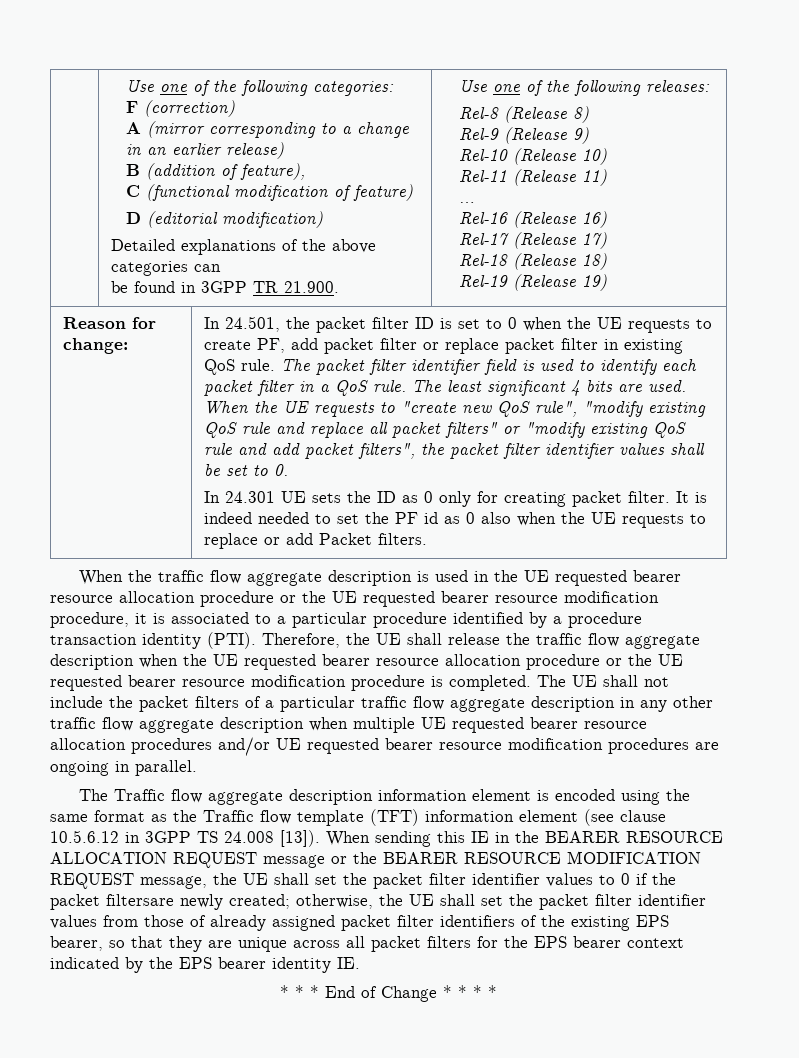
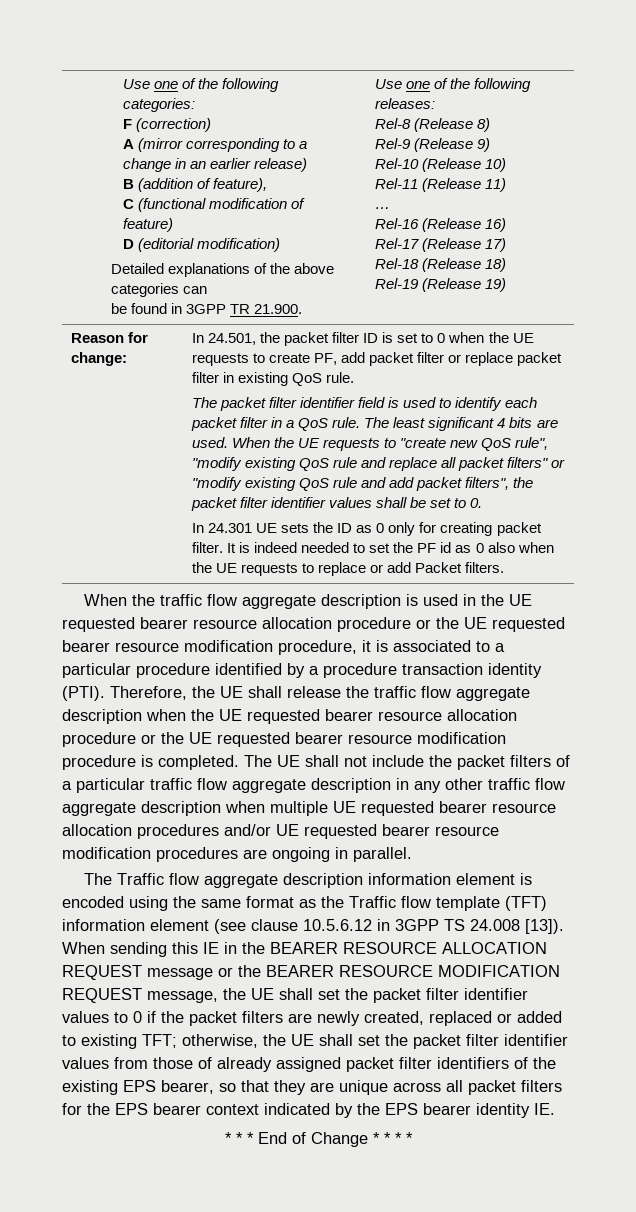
- In 24.501, the packet filter ID is set to 0 when the UE requests to create PF, add packet filter or replace packet filter in existing QoS rule. The packet filter identifier field is used to identify each packet filter in a QoS rule.
+ In 24.501, the packet filter ID is set to 0 when the UE requests to create PF, add packet filter or replace packet filter in existing QoS rule.
+ The packet filter identifier field is used to identify each packet filter in a QoS rule.
- When sending this IE in the BEARER RESOURCE ALLOCATION REQUEST message or the BEARER RESOURCE MODIFICATION REQUEST message, the UE shall set the packet filter identifier values to 0 if the packet filtersare newly created;
+ When sending this IE in the BEARER RESOURCE ALLOCATION REQUEST message or the BEARER RESOURCE MODIFICATION REQUEST message, the UE shall set the packet filter identifier values to 0 if the packet filters are newly created, replaced or added to existing TFT;

